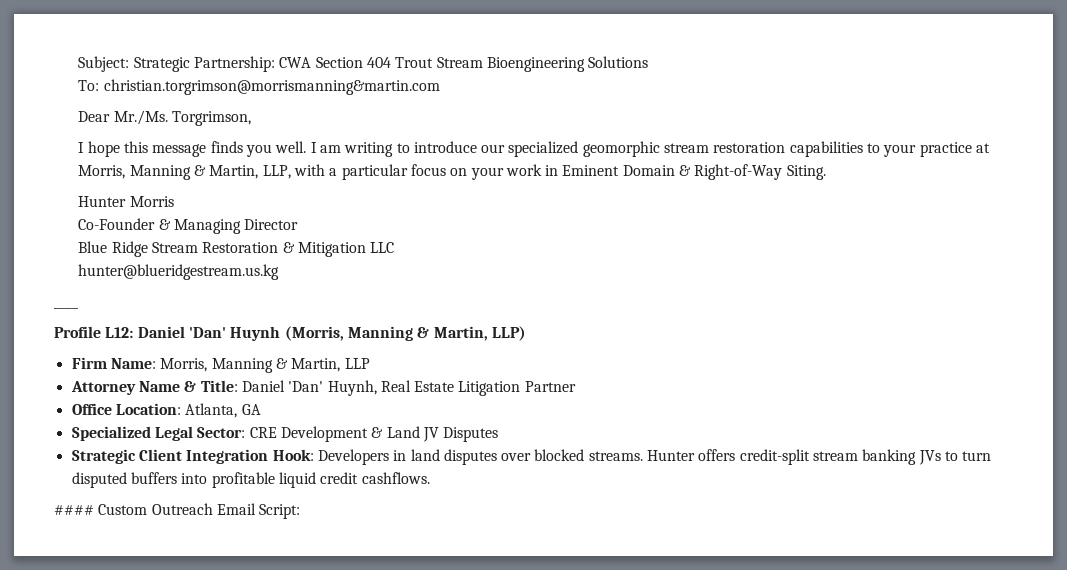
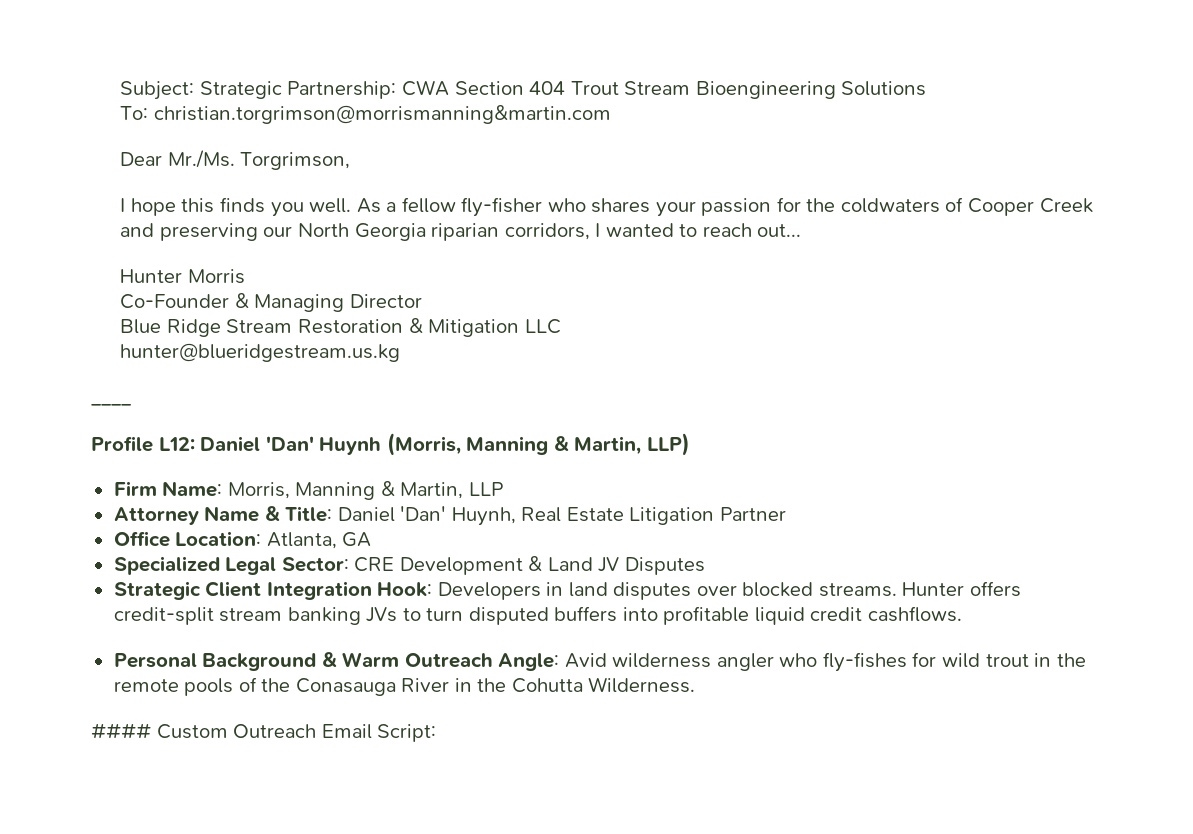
- I hope this message finds you well.
+ I hope this finds you well.
- I am writing to introduce our specialized geomorphic stream restoration capabilities to your practice at Morris, Manning & Martin, LLP, with a particular focus on your work in Eminent Domain & Right-of-Way Siting.
+ As a fellow fly-fisher who shares your passion for the coldwaters of Cooper Creek and preserving our North Georgia riparian corridors, I wanted to reach out...
+ Personal Background & Warm Outreach Angle: Avid wilderness angler who fly-fishes for wild trout in the remote pools of the Conasauga River in the Cohutta Wilderness.

